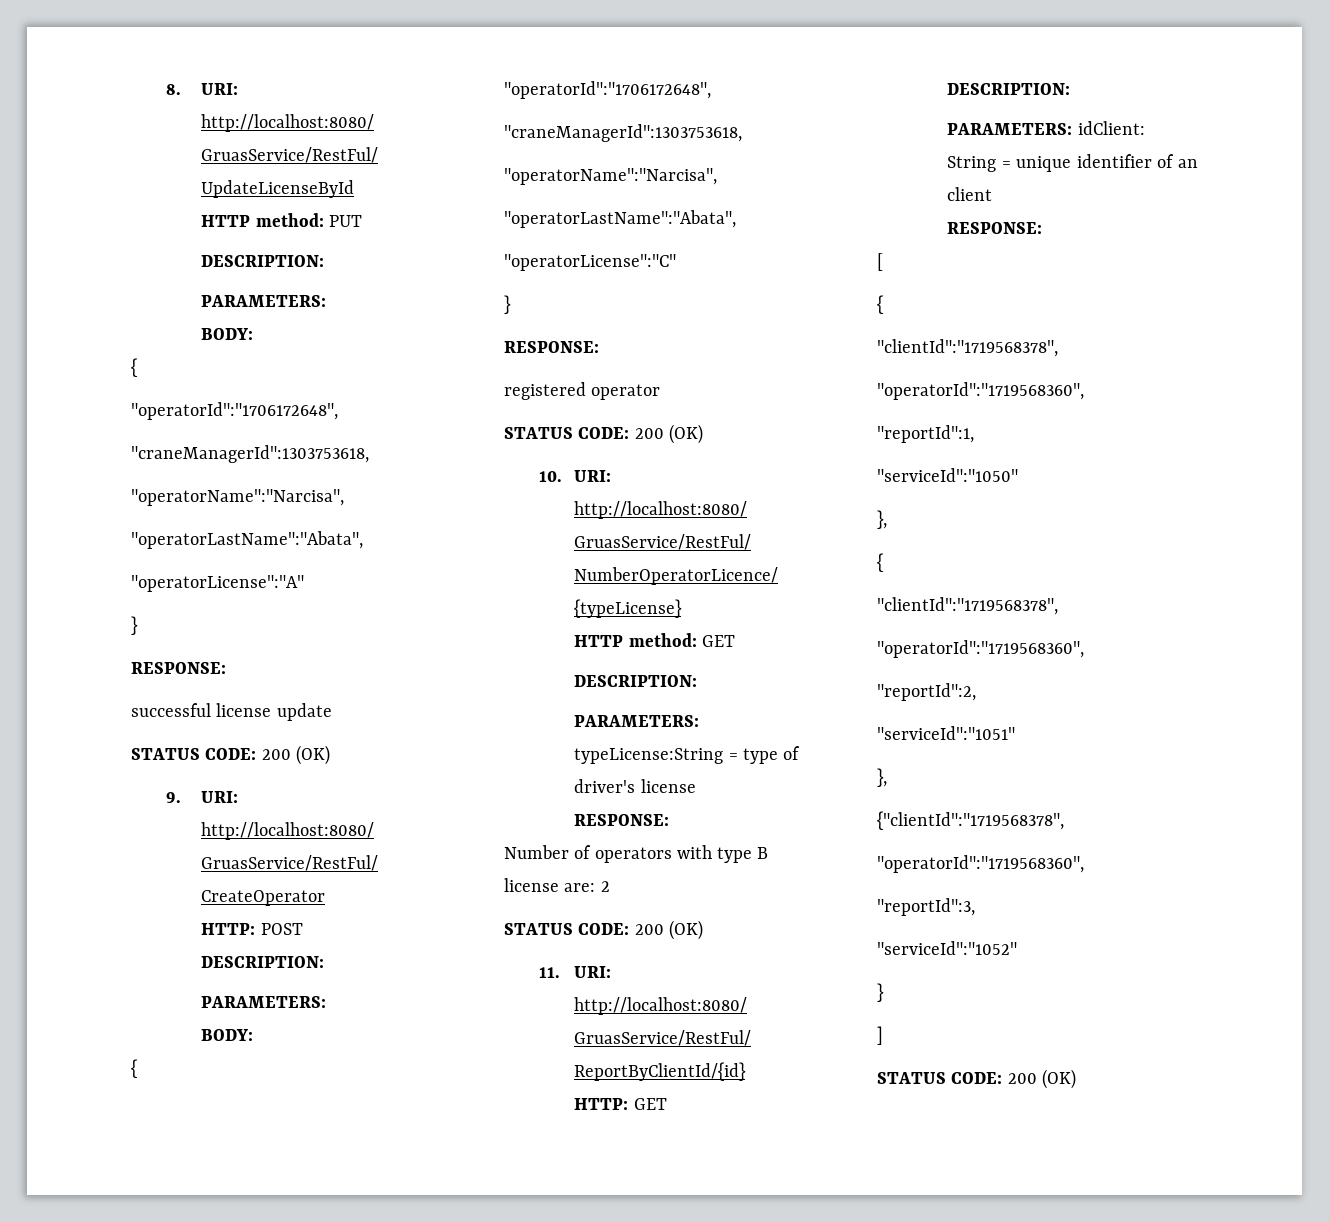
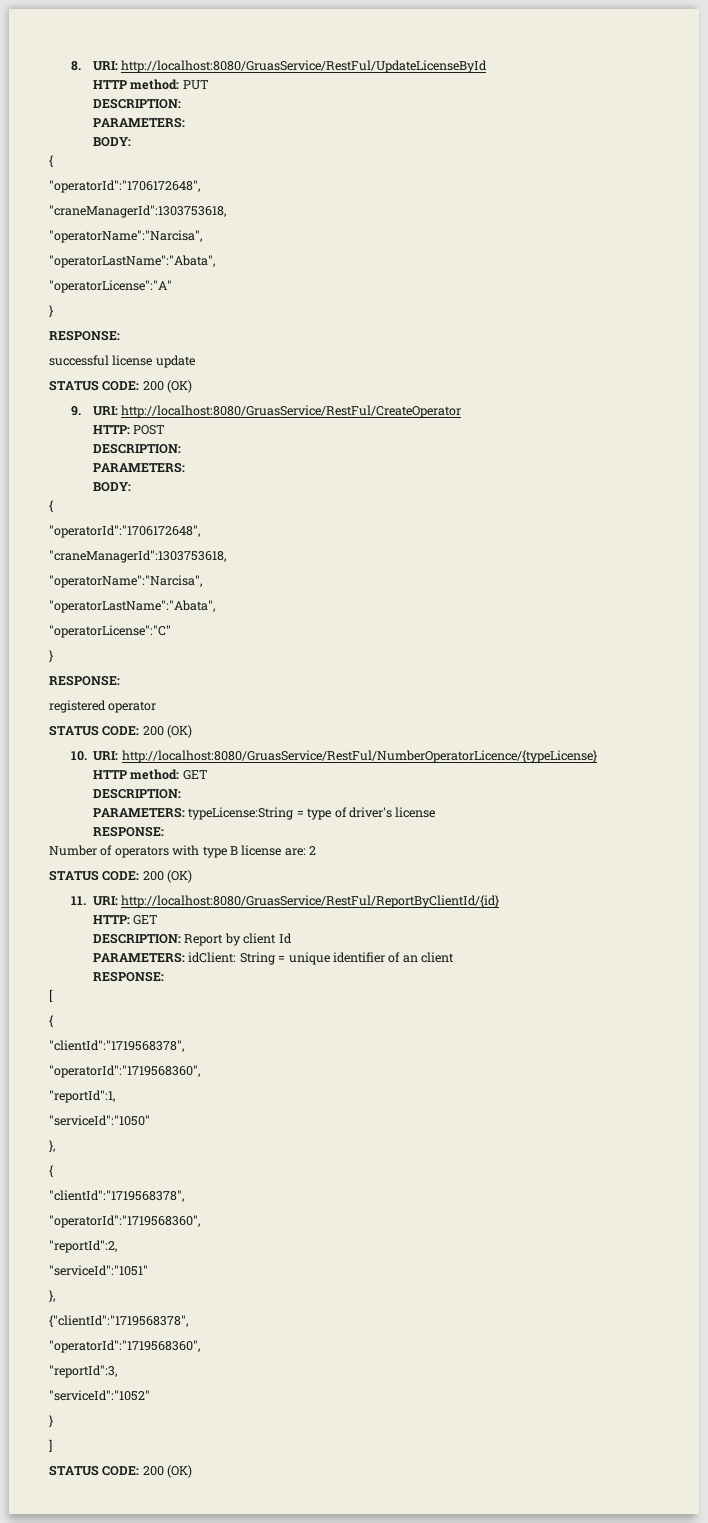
  HTTP: GET
- DESCRIPTION:
+ DESCRIPTION: Report by client Id

